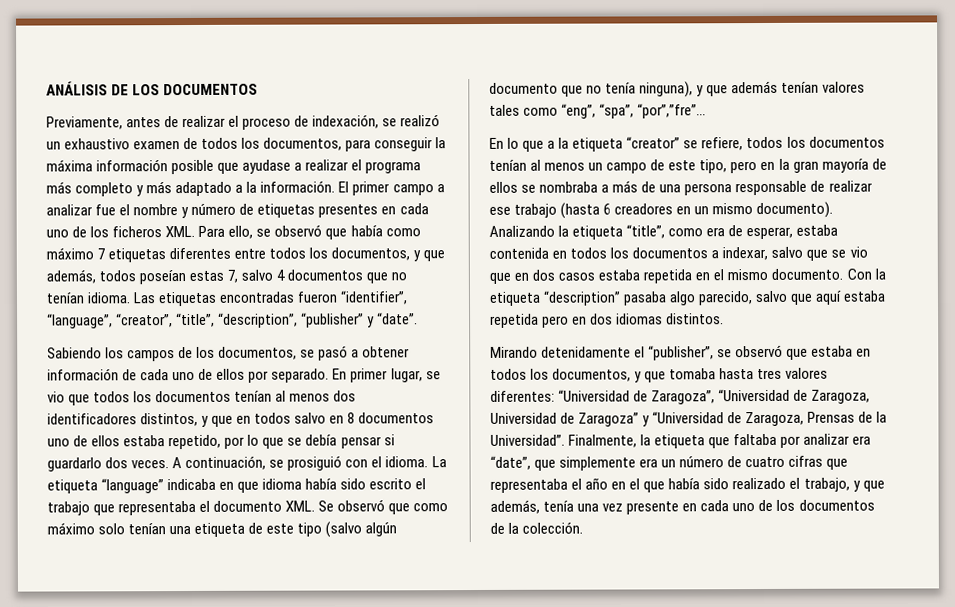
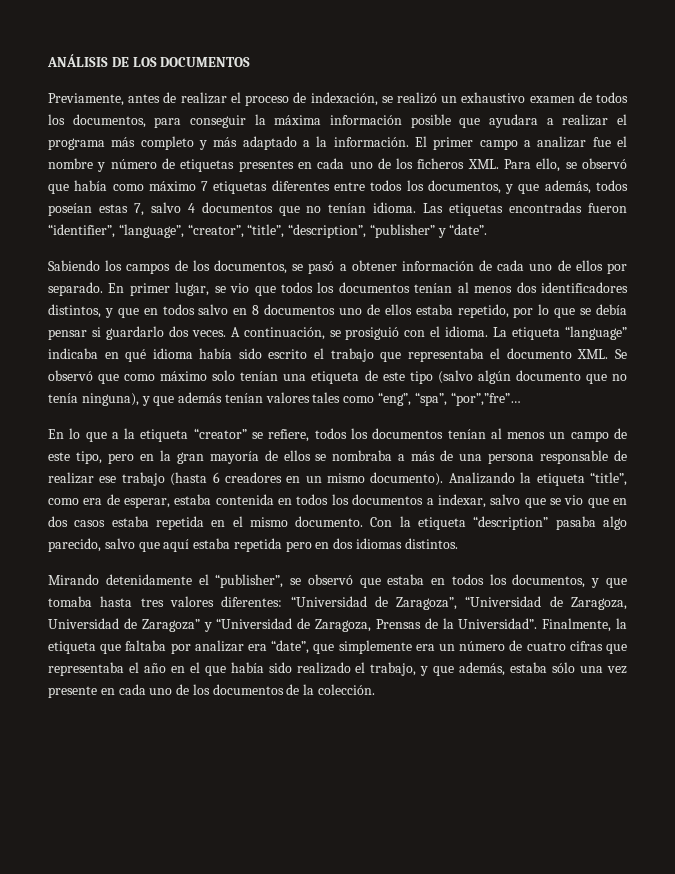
- Previamente, antes de realizar el proceso de indexación, se realizó un exhaustivo examen de todos los documentos, para conseguir la máxima información posible que ayudase a realizar el programa más completo y más adaptado a la información.
+ Previamente, antes de realizar el proceso de indexación, se realizó un exhaustivo examen de todos los documentos, para conseguir la máxima información posible que ayudara a realizar el programa más completo y más adaptado a la información.
- La etiqueta “language” indicaba en que idioma había sido escrito el trabajo que representaba el documento XML. Se observó que como máximo solo tenían una etiqueta de este tipo (salvo algún documento que no tenía ninguna), y que además tenían valores tales como “eng”, “spa”, “por”,”fre”…
+ La etiqueta “language” indicaba en qué idioma había sido escrito el trabajo que representaba el documento XML. Se observó que como máximo solo tenían una etiqueta de este tipo (salvo algún documento que no tenía ninguna), y que además tenían valores tales como “eng”, “spa”, “por”,”fre”…
- Finalmente, la etiqueta que faltaba por analizar era “date”, que simplemente era un número de cuatro cifras que representaba el año en el que había sido realizado el trabajo, y que además, tenía una vez presente en cada uno de los documentos de la colección.
+ Finalmente, la etiqueta que faltaba por analizar era “date”, que simplemente era un número de cuatro cifras que representaba el año en el que había sido realizado el trabajo, y que además, estaba sólo una vez presente en cada uno de los documentos de la colección.

